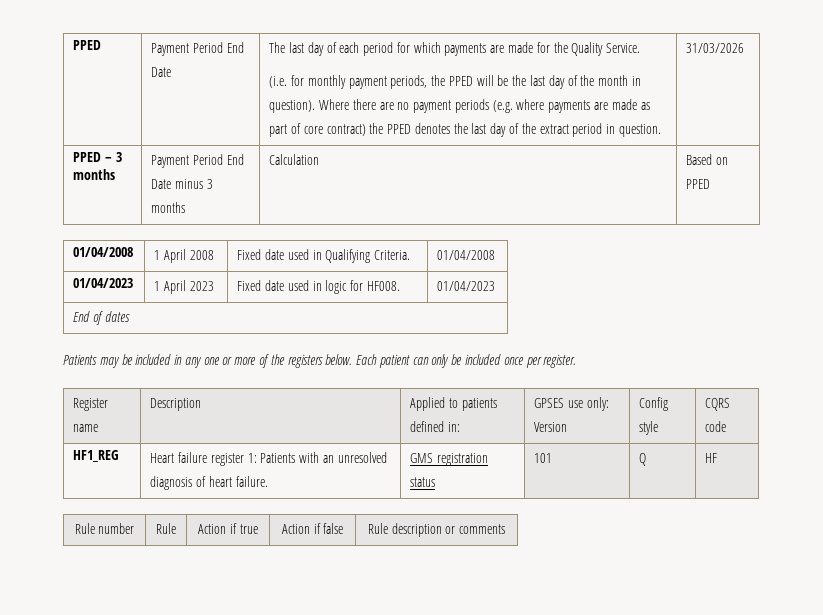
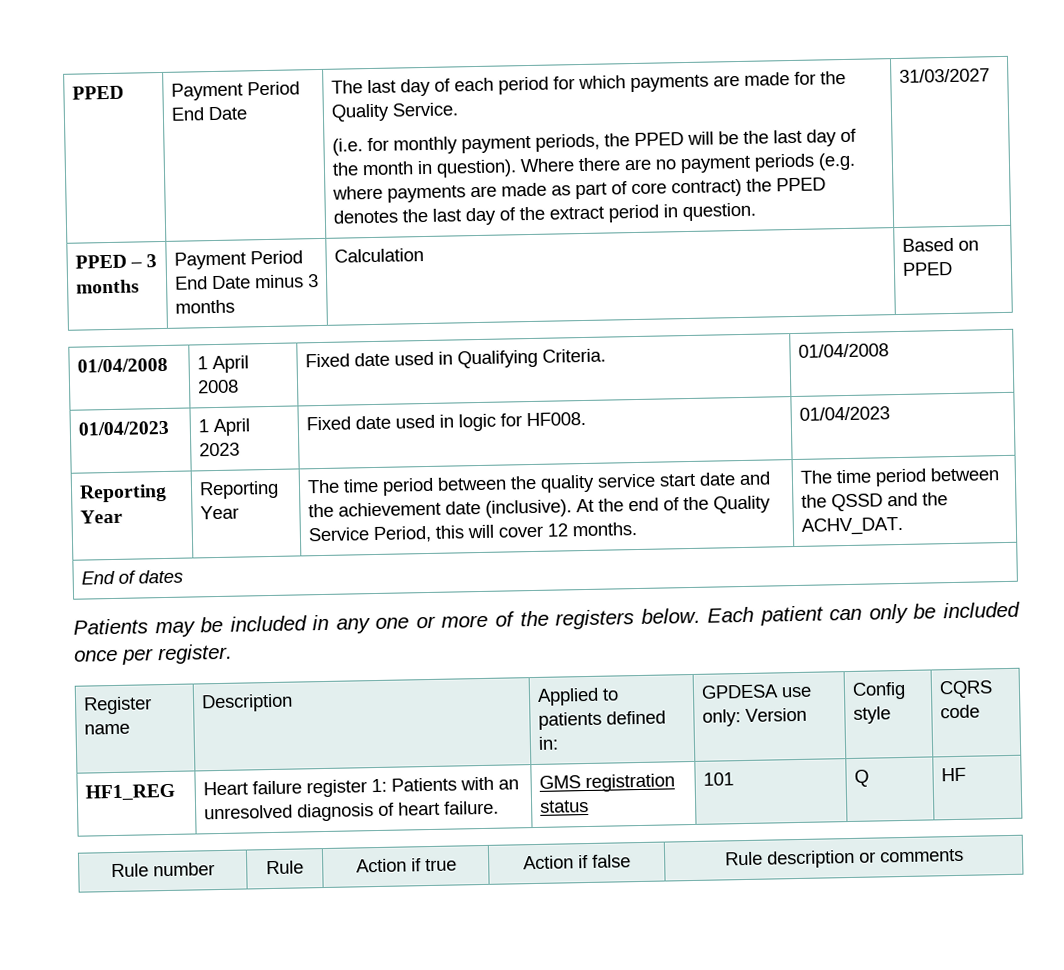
- 31/03/2026
+ 31/03/2027
+ Reporting Year | Reporting Year | The time period between the quality service start date and the achievement date (inclusive). At the end of the Quality Service Period, this will cover 12 months. | The time period between the QSSD and the ACHV_DAT.
- Register name | Description | Applied to patients defined in: | GPSES use only: Version | Config style | CQRS code
+ Register name | Description | Applied to patients defined in: | GPDESA use only: Version | Config style | CQRS code

